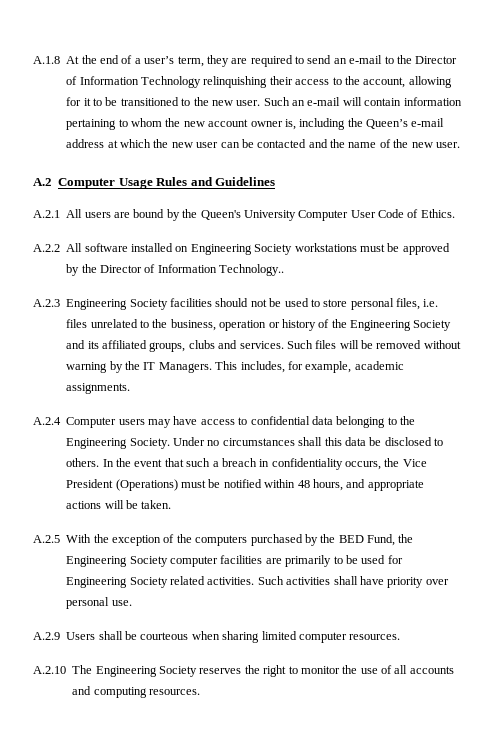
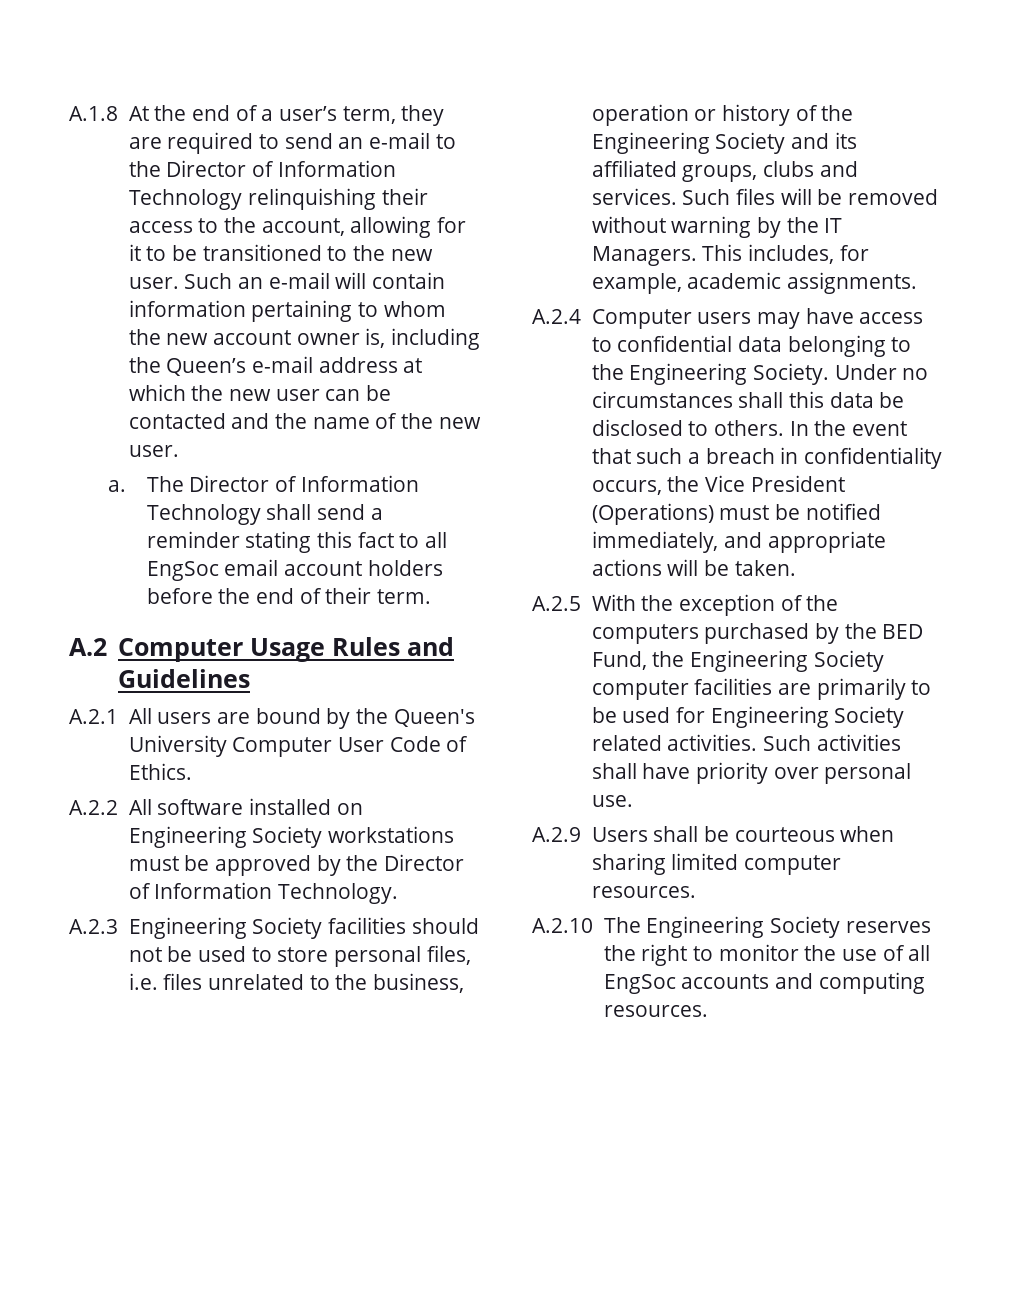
+ a. The Director of Information Technology shall send a reminder stating this fact to all EngSoc email account holders before the end of their term.
- A.2.2 All software installed on Engineering Society workstations must be approved by the Director of Information Technology..
+ A.2.2 All software installed on Engineering Society workstations must be approved by the Director of Information Technology.
- In the event that such a breach in confidentiality occurs, the Vice President (Operations) must be notified within 48 hours, and appropriate actions will be taken.
+ In the event that such a breach in confidentiality occurs, the Vice President (Operations) must be notified immediately, and appropriate actions will be taken.
- A.2.10 The Engineering Society reserves the right to monitor the use of all accounts and computing resources.
+ A.2.10 The Engineering Society reserves the right to monitor the use of all EngSoc accounts and computing resources.

